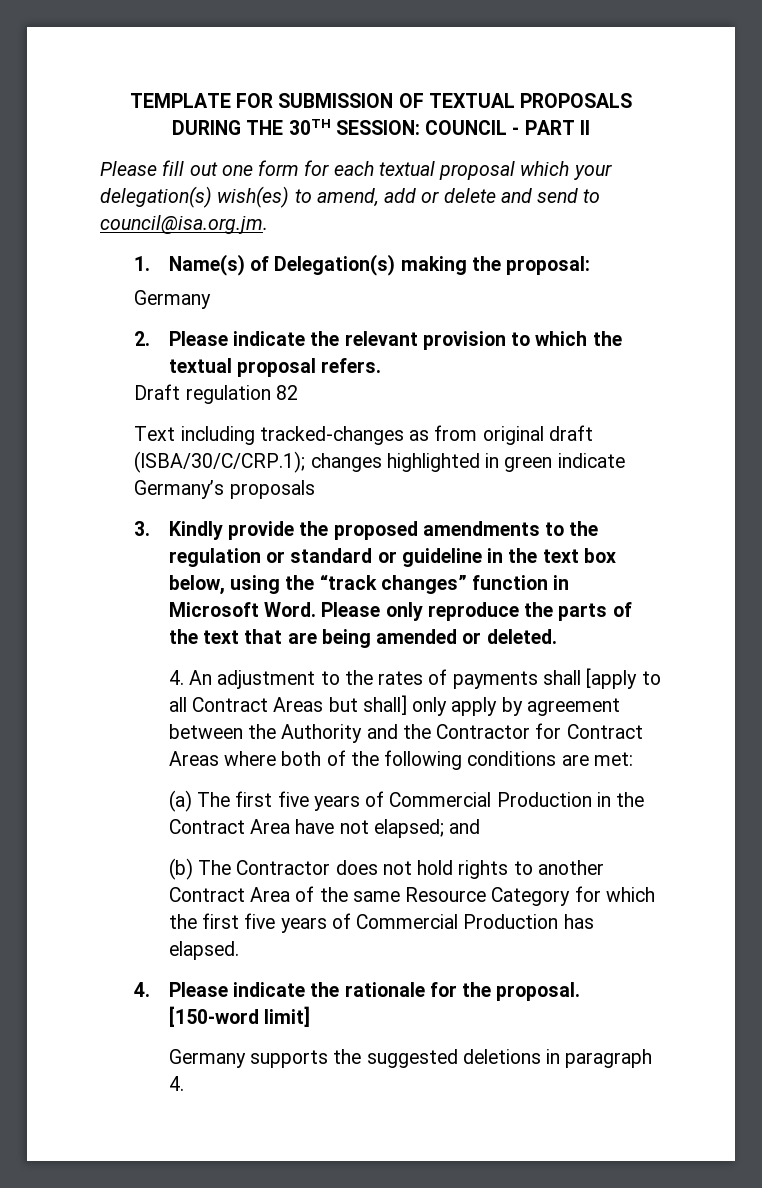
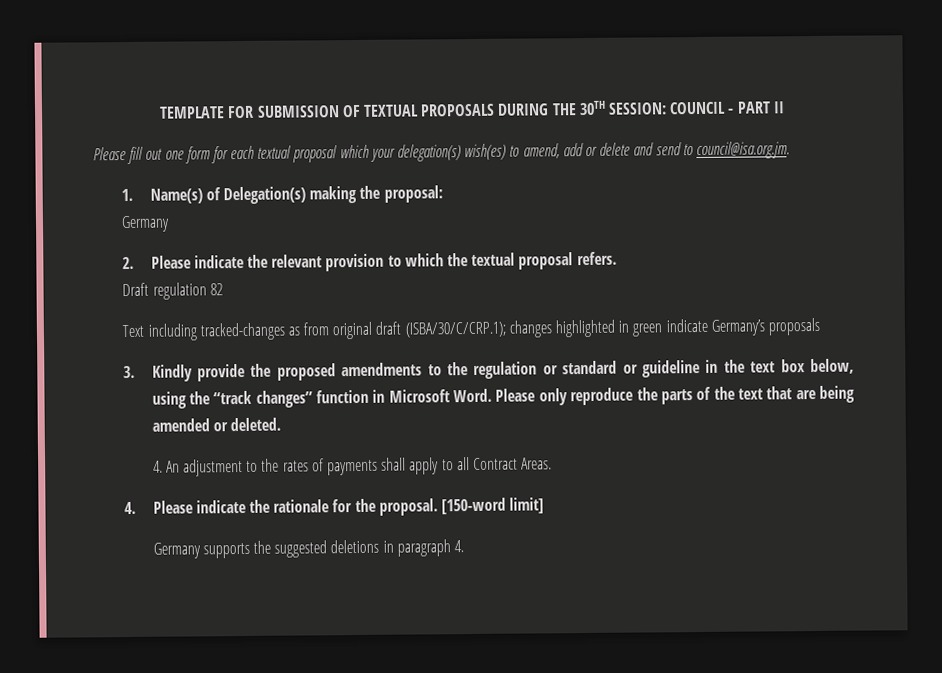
- 4. An adjustment to the rates of payments shall [apply to all Contract Areas but shall] only apply by agreement between the Authority and the Contractor for Contract Areas where both of the following conditions are met:
- (a) The first five years of Commercial Production in the Contract Area have not elapsed; and
- (b) The Contractor does not hold rights to another Contract Area of the same Resource Category for which the first five years of Commercial Production has elapsed.
+ 4. An adjustment to the rates of payments shall apply to all Contract Areas.

